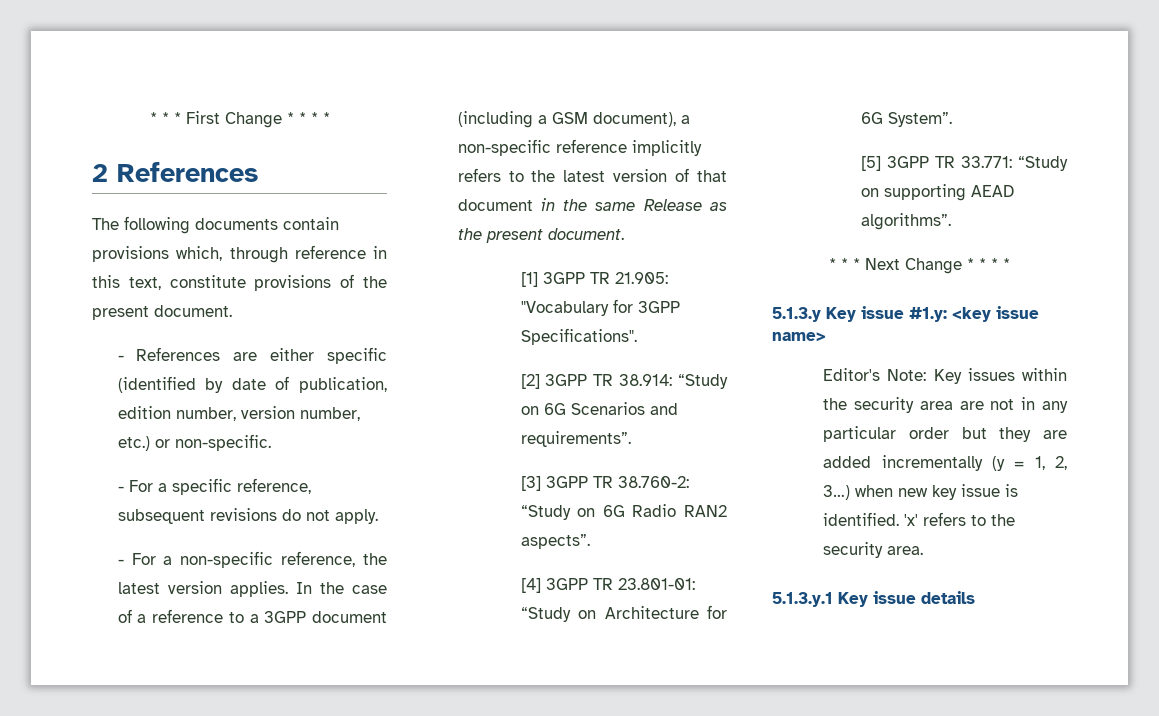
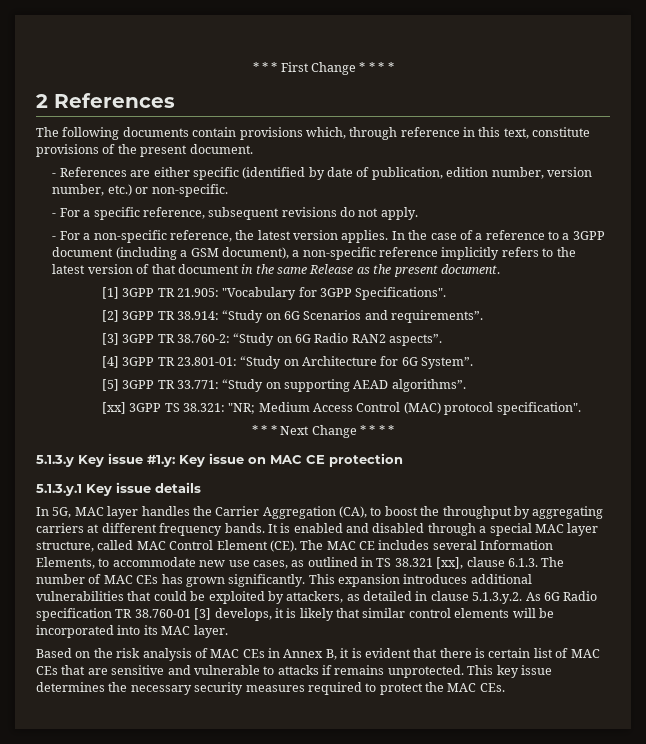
+ [xx] 3GPP TS 38.321: "NR; Medium Access Control (MAC) protocol specification".
- 5.1.3.y Key issue #1.y: <key issue name>
- Editor's Note: Key issues within the security area are not in any particular order but they are added incrementally (y = 1, 2, 3…) when new key issue is identified. 'x' refers to the security area.
+ 5.1.3.y Key issue #1.y: Key issue on MAC CE protection
  5.1.3.y.1 Key issue details
+ In 5G, MAC layer handles the Carrier Aggregation (CA), to boost the throughput by aggregating carriers at different frequency bands. It is enabled and disabled through a special MAC layer structure, called MAC Control Element (CE). The MAC CE includes several Information Elements, to accommodate new use cases, as outlined in TS 38.321 [xx], clause 6.1.3. The number of MAC CEs has grown significantly. This expansion introduces additional vulnerabilities that could be exploited by attackers, as detailed in clause 5.1.3.y.2. As 6G Radio specification TR 38.760-01 [3] develops, it is likely that similar control elements will be incorporated into its MAC layer.
+ Based on the risk analysis of MAC CEs in Annex B, it is evident that there is certain list of MAC CEs that are sensitive and vulnerable to attacks if remains unprotected. This key issue determines the necessary security measures required to protect the MAC CEs.

